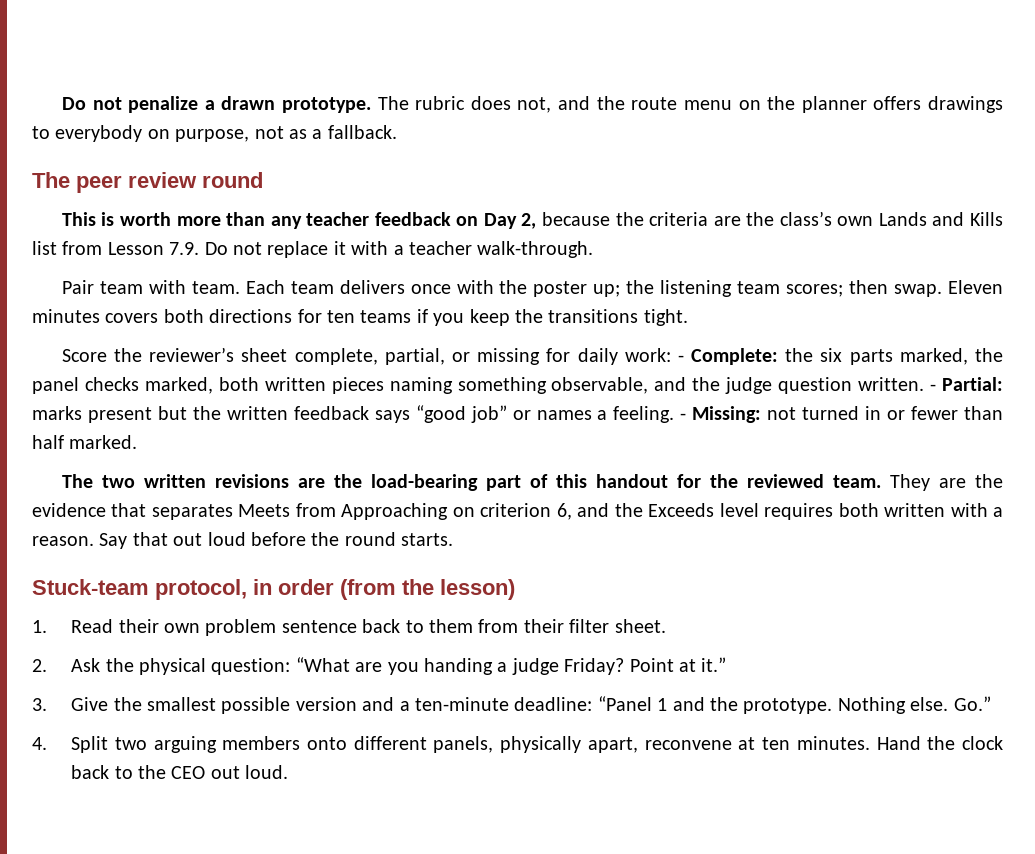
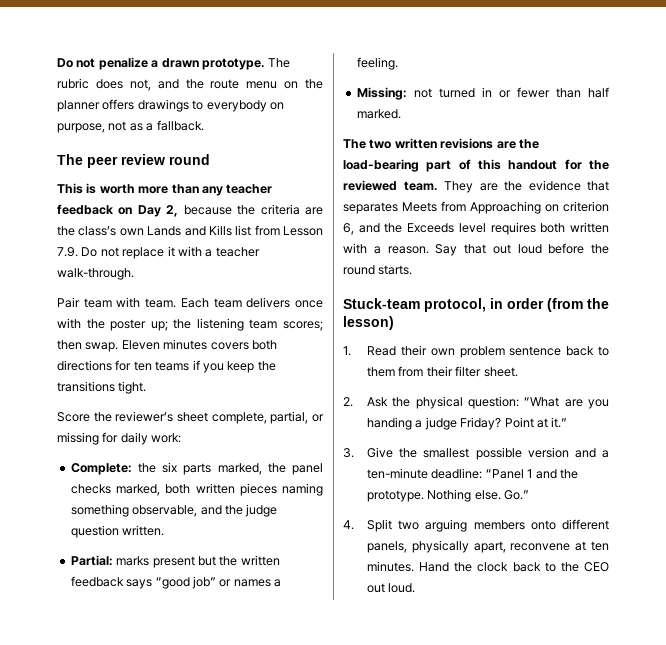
- Score the reviewer’s sheet complete, partial, or missing for daily work: - Complete: the six parts marked, the panel checks marked, both written pieces naming something observable, and the judge question written. - Partial: marks present but the written feedback says “good job” or names a feeling. - Missing: not turned in or fewer than half marked.
+ Score the reviewer’s sheet complete, partial, or missing for daily work:
+ Complete: the six parts marked, the panel checks marked, both written pieces naming something observable, and the judge question written.
+ Partial: marks present but the written feedback says “good job” or names a feeling.
+ Missing: not turned in or fewer than half marked.

